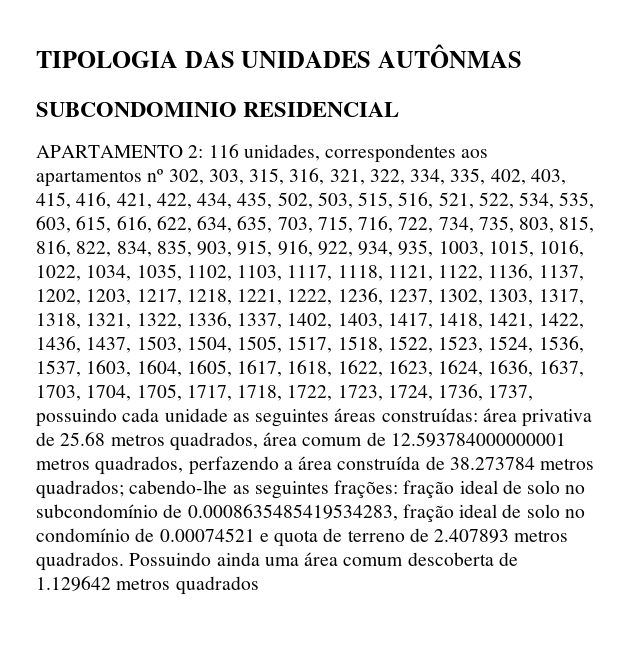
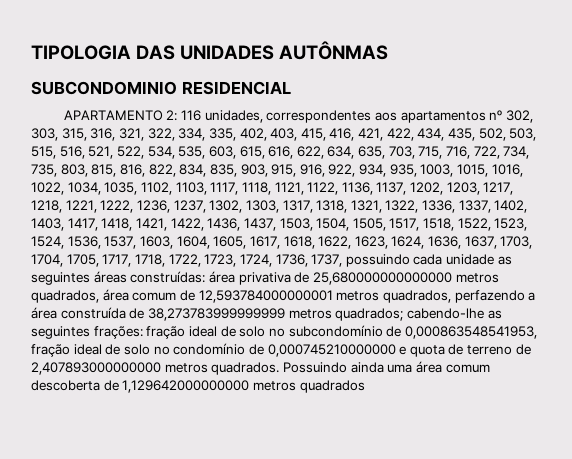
- área privativa de 25.68 metros quadrados, área comum de 12.593784000000001 metros quadrados, perfazendo a área construída de 38.273784 metros quadrados;
+ área privativa de 25,680000000000000 metros quadrados, área comum de 12,593784000000001 metros quadrados, perfazendo a área construída de 38,273783999999999 metros quadrados;
- fração ideal de solo no subcondomínio de 0.0008635485419534283, fração ideal de solo no condomínio de 0.00074521 e quota de terreno de 2.407893 metros quadrados.
+ fração ideal de solo no subcondomínio de 0,000863548541953, fração ideal de solo no condomínio de 0,000745210000000 e quota de terreno de 2,407893000000000 metros quadrados.
- Possuindo ainda uma área comum descoberta de 1.129642 metros quadrados
+ Possuindo ainda uma área comum descoberta de 1,129642000000000 metros quadrados

